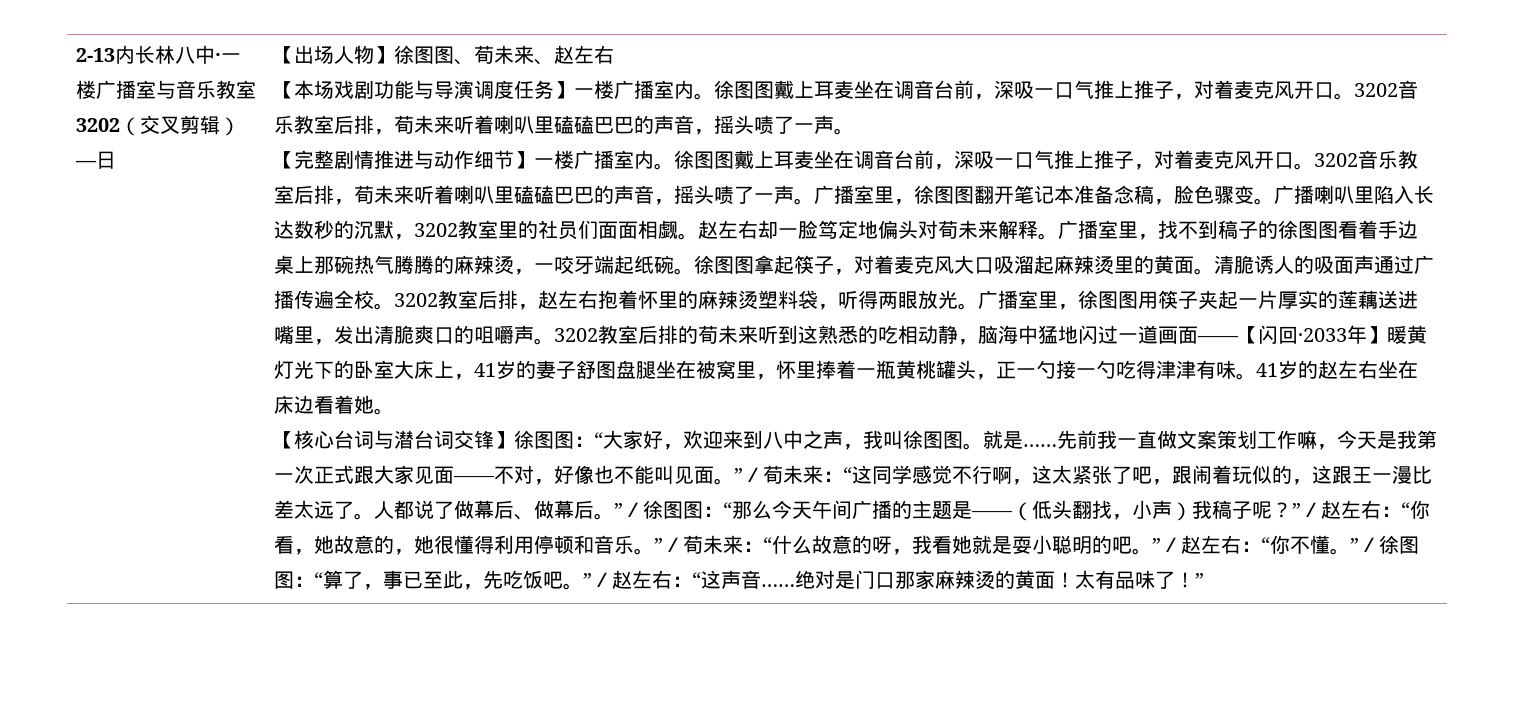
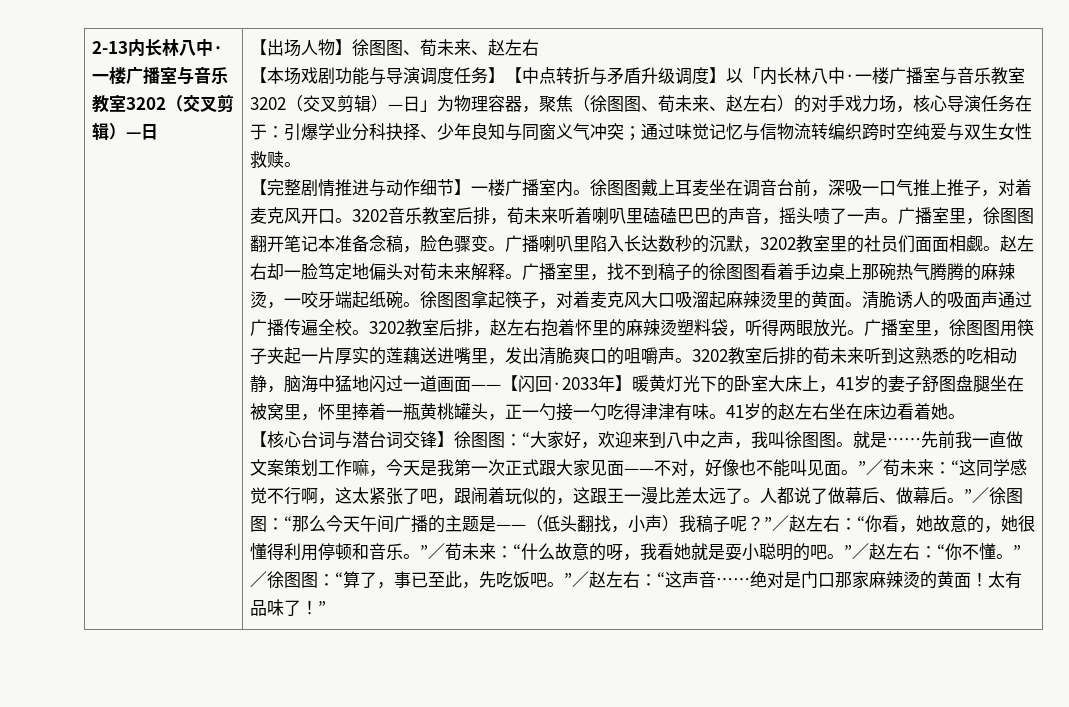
- 【本场戏剧功能与导演调度任务】一楼广播室内。徐图图戴上耳麦坐在调音台前，深吸一口气推上推子，对着麦克风开口。3202音乐教室后排，荀未来听着喇叭里磕磕巴巴的声音，摇头啧了一声。
+ 【本场戏剧功能与导演调度任务】【中点转折与矛盾升级调度】以「内长林八中·一楼广播室与音乐教室3202（交叉剪辑）—日」为物理容器，聚焦（徐图图、荀未来、赵左右）的对手戏力场，核心导演任务在于：引爆学业分科抉择、少年良知与同窗义气冲突；通过味觉记忆与信物流转编织跨时空纯爱与双生女性救赎。

